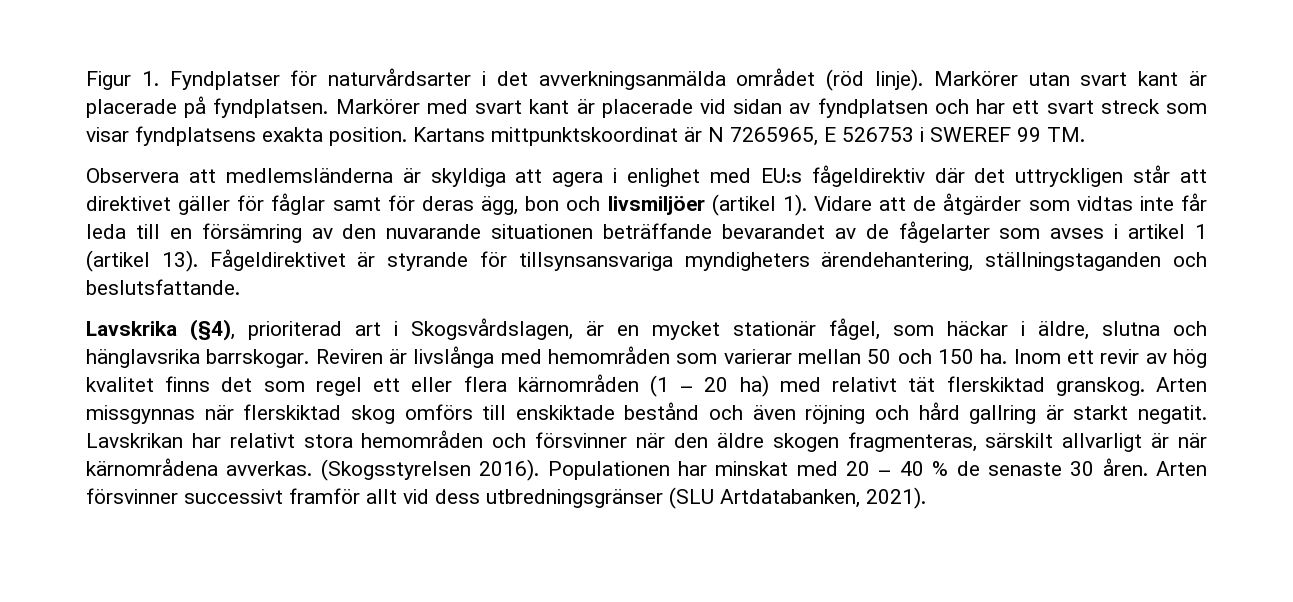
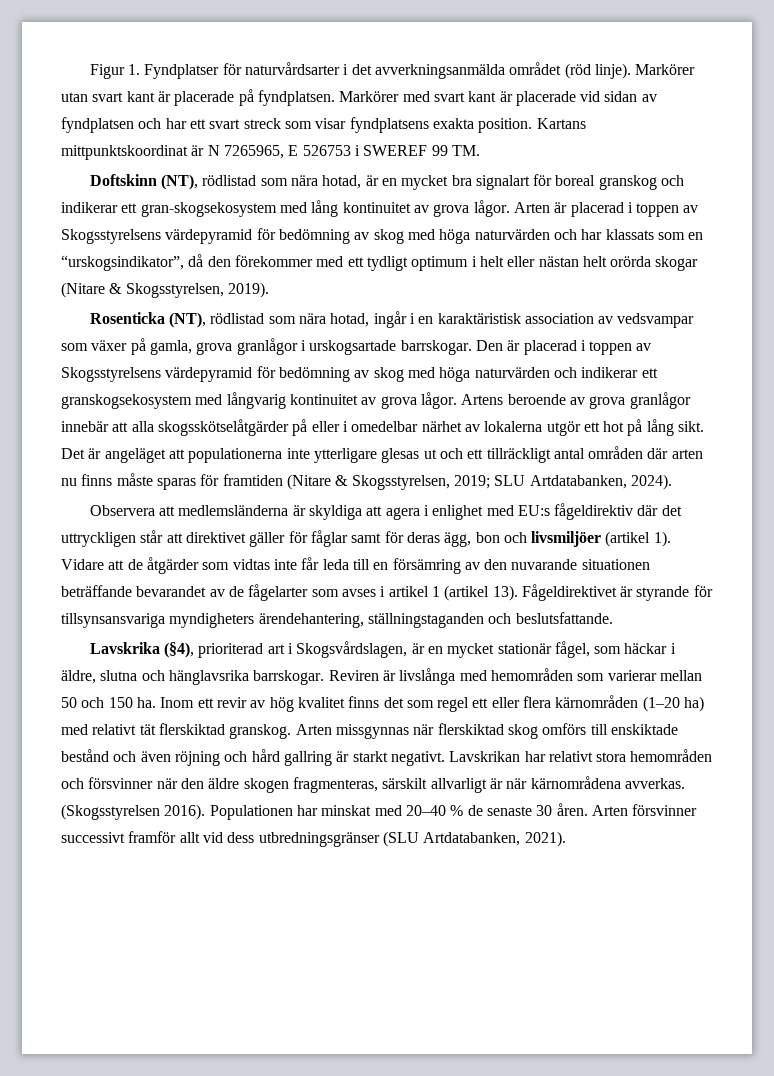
+ Doftskinn (NT), rödlistad som nära hotad, är en mycket bra signalart för boreal granskog och indikerar ett gran-skogsekosystem med lång kontinuitet av grova lågor. Arten är placerad i toppen av Skogsstyrelsens värdepyramid för bedömning av skog med höga naturvärden och har klassats som en “urskogsindikator”, då den förekommer med ett tydligt optimum i helt eller nästan helt orörda skogar (Nitare & Skogsstyrelsen, 2019).
+ Rosenticka (NT), rödlistad som nära hotad, ingår i en karaktäristisk association av vedsvampar som växer på gamla, grova granlågor i urskogsartade barrskogar. Den är placerad i toppen av Skogsstyrelsens värdepyramid för bedömning av skog med höga naturvärden och indikerar ett granskogsekosystem med långvarig kontinuitet av grova lågor. Artens beroende av grova granlågor innebär att alla skogsskötselåtgärder på eller i omedelbar närhet av lokalerna utgör ett hot på lång sikt. Det är angeläget att populationerna inte ytterligare glesas ut och ett tillräckligt antal områden där arten nu finns måste sparas för framtiden (Nitare & Skogsstyrelsen, 2019; SLU Artdatabanken, 2024).
- Inom ett revir av hög kvalitet finns det som regel ett eller flera kärnområden (1 – 20 ha) med relativt tät flerskiktad granskog.
+ Inom ett revir av hög kvalitet finns det som regel ett eller flera kärnområden (1–20 ha) med relativt tät flerskiktad granskog.
- Arten missgynnas när flerskiktad skog omförs till enskiktade bestånd och även röjning och hård gallring är starkt negatit.
+ Arten missgynnas när flerskiktad skog omförs till enskiktade bestånd och även röjning och hård gallring är starkt negativt.
- Populationen har minskat med 20 – 40 % de senaste 30 åren.
+ Populationen har minskat med 20–40 % de senaste 30 åren.

